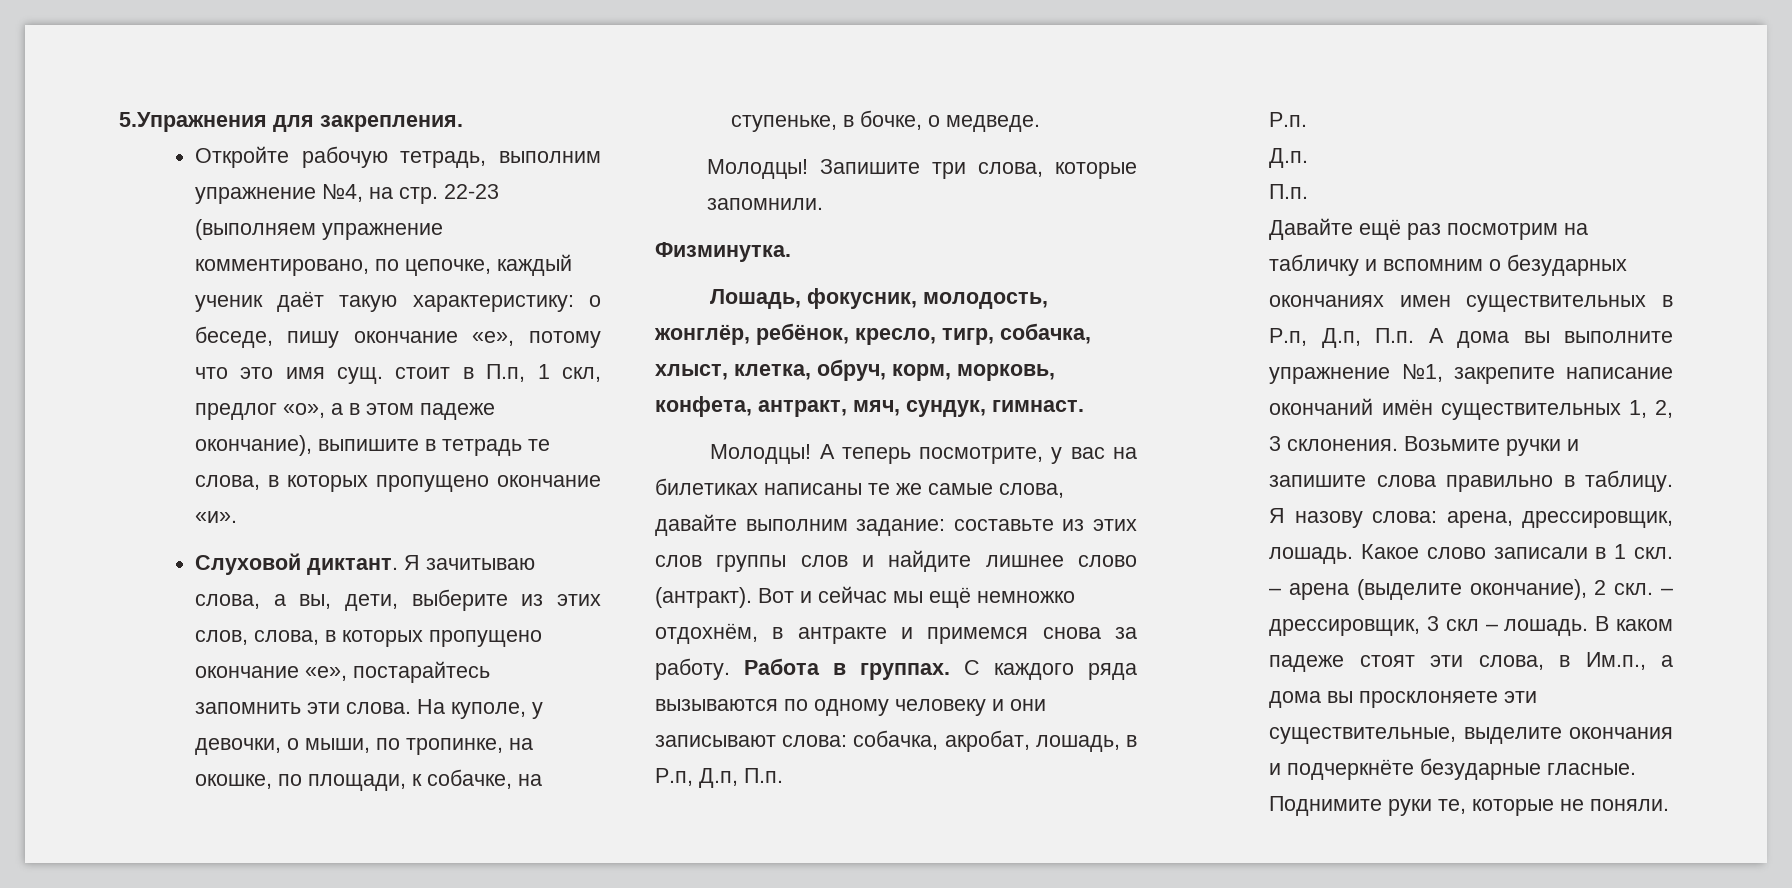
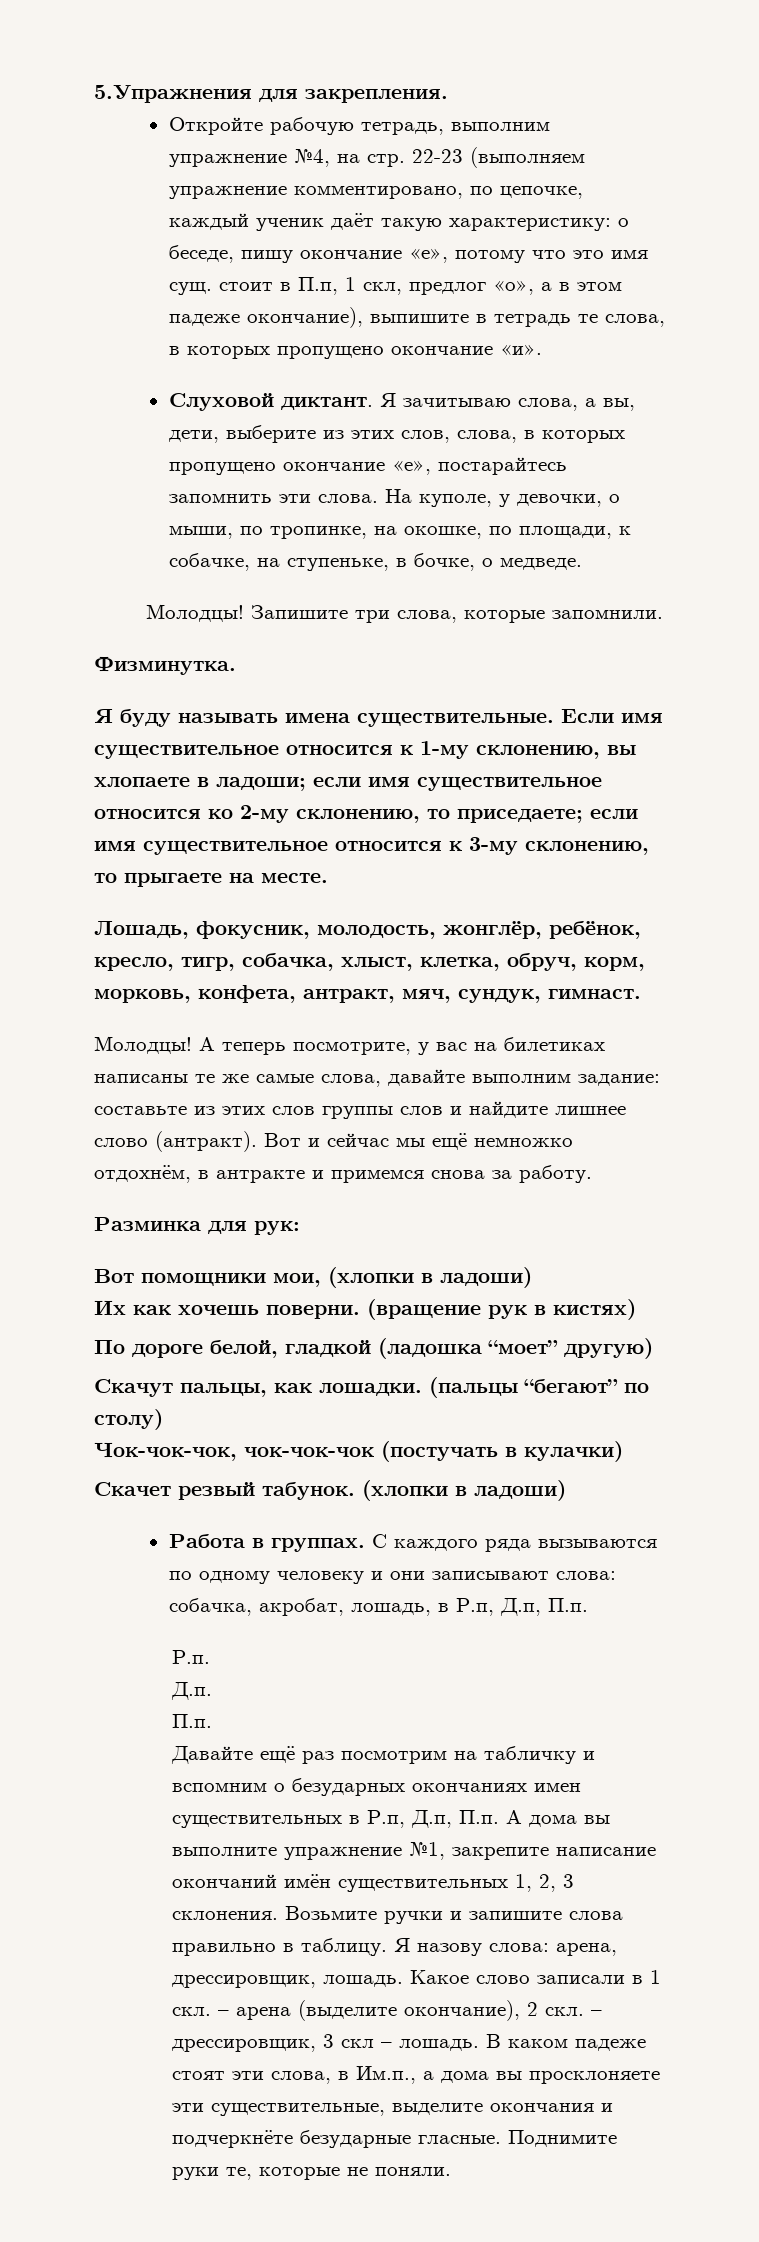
+ Я буду называть имена существительные. Если имя существительное относится к 1-му склонению, вы хлопаете в ладоши; если имя существительное относится ко 2-му склонению, то приседаете; если имя существительное относится к 3-му склонению, то прыгаете на месте.
- Вот и сейчас мы ещё немножко отдохнём, в антракте и примемся снова за работу. Работа в группах.
+ Вот и сейчас мы ещё немножко отдохнём, в антракте и примемся снова за работу.
+ Разминка для рук:
+ Вот помощники мои, (хлопки в ладоши)
+ Их как хочешь поверни. (вращение рук в кистях)
+ По дороге белой, гладкой (ладошка “моет” другую)
+ Скачут пальцы, как лошадки. (пальцы “бегают” по столу)
+ Чок-чок-чок, чок-чок-чок (постучать в кулачки)
+ Скачет резвый табунок. (хлопки в ладоши)
+ Работа в группах.

